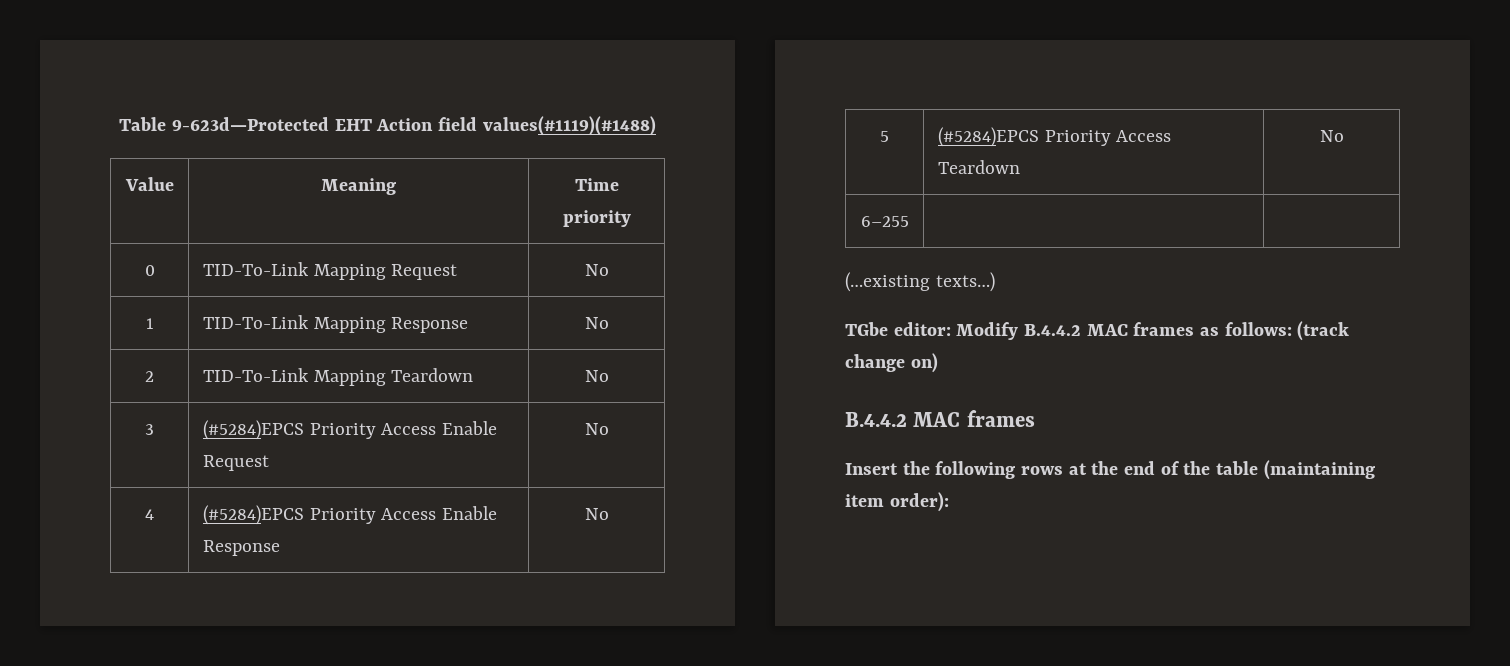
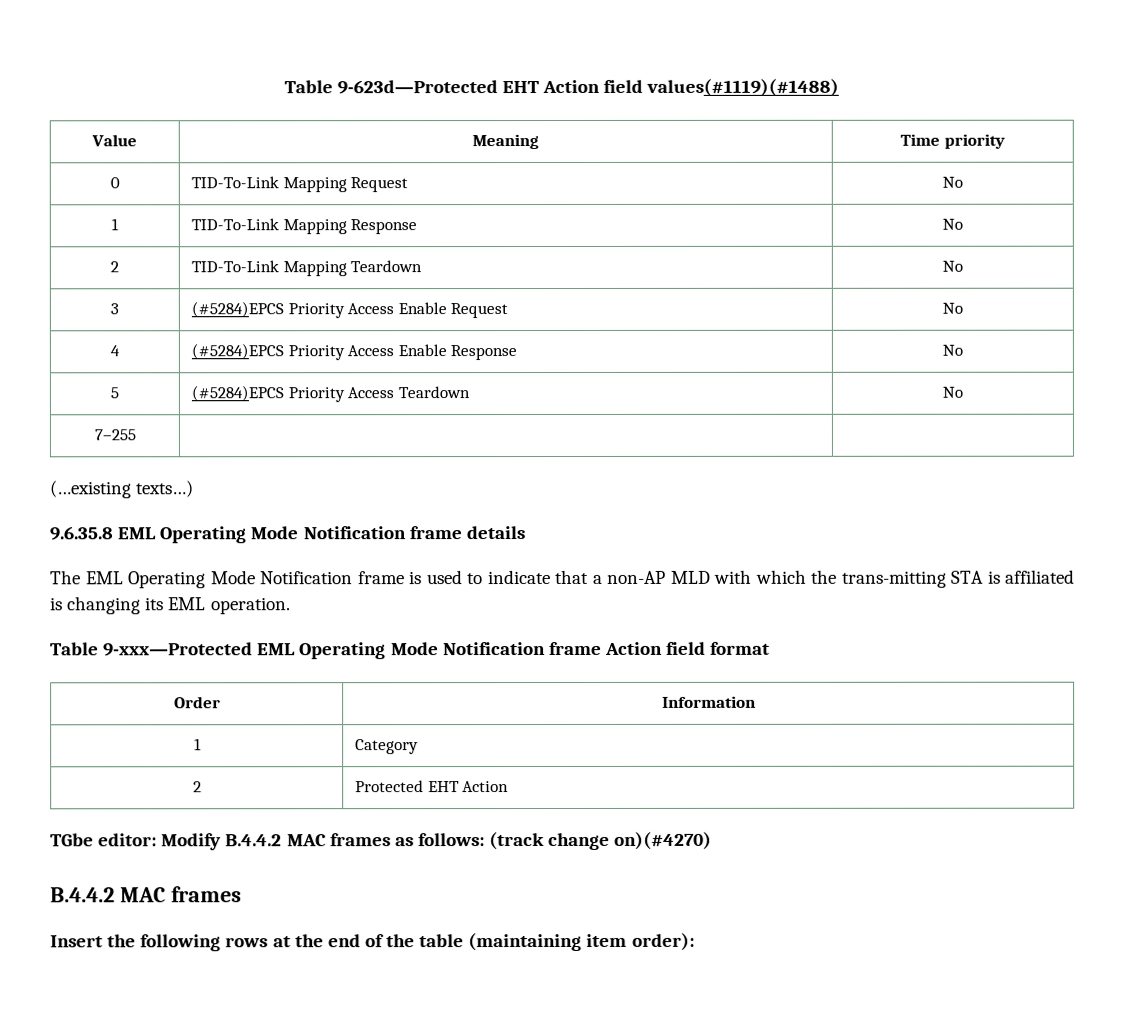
- 6–255 | |
+ 7–255 | |
+ 9.6.35.8 EML Operating Mode Notification frame details
+ The EML Operating Mode Notification frame is used to indicate that a non-AP MLD with which the trans-mitting STA is affiliated is changing its EML operation.
+ Table 9-xxx—Protected EML Operating Mode Notification frame Action field format
+ Order | Information
+ 1 | Category
+ 2 | Protected EHT Action
- TGbe editor: Modify B.4.4.2 MAC frames as follows: (track change on)
+ TGbe editor: Modify B.4.4.2 MAC frames as follows: (track change on)(#4270)

